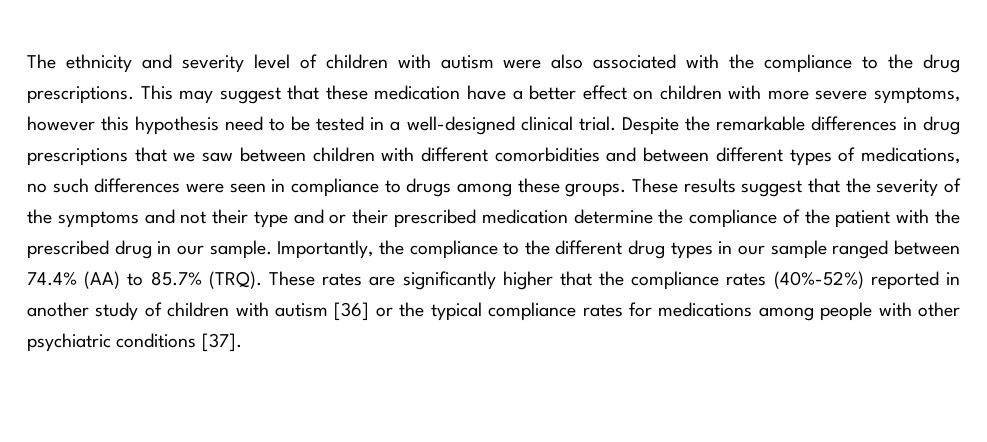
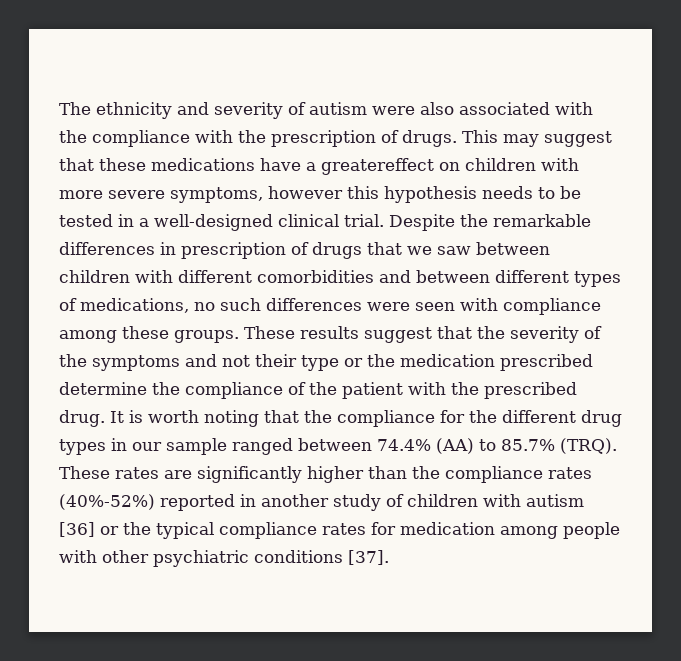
- The ethnicity and severity level of children with autism were also associated with the compliance to the drug prescriptions.
+ The ethnicity and severity of autism were also associated with the compliance with the prescription of drugs.
- This may suggest that these medication have a better effect on children with more severe symptoms, however this hypothesis need to be tested in a well-designed clinical trial.
+ This may suggest that these medications have a greatereffect on children with more severe symptoms, however this hypothesis needs to be tested in a well-designed clinical trial.
- Despite the remarkable differences in drug prescriptions that we saw between children with different comorbidities and between different types of medications, no such differences were seen in compliance to drugs among these groups.
+ Despite the remarkable differences in prescription of drugs that we saw between children with different comorbidities and between different types of medications, no such differences were seen with compliance among these groups.
- These results suggest that the severity of the symptoms and not their type and or their prescribed medication determine the compliance of the patient with the prescribed drug in our sample. Importantly, the compliance to the different drug types in our sample ranged between 74.4% (AA) to 85.7% (TRQ).
+ These results suggest that the severity of the symptoms and not their type or the medication prescribed determine the compliance of the patient with the prescribed drug. It is worth noting that the compliance for the different drug types in our sample ranged between 74.4% (AA) to 85.7% (TRQ).
- These rates are significantly higher that the compliance rates (40%-52%) reported in another study of children with autism [36] or the typical compliance rates for medications among people with other psychiatric conditions [37].
+ These rates are significantly higher than the compliance rates (40%-52%) reported in another study of children with autism [36] or the typical compliance rates for medication among people with other psychiatric conditions [37].

